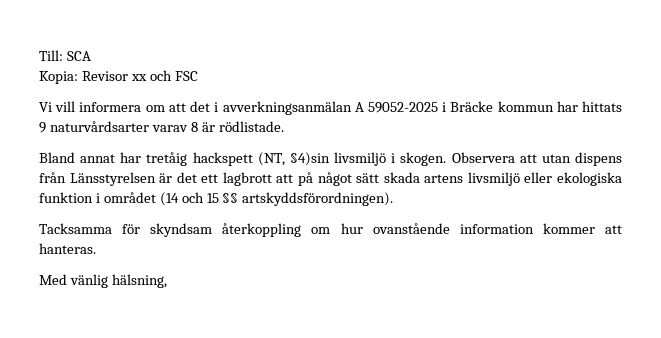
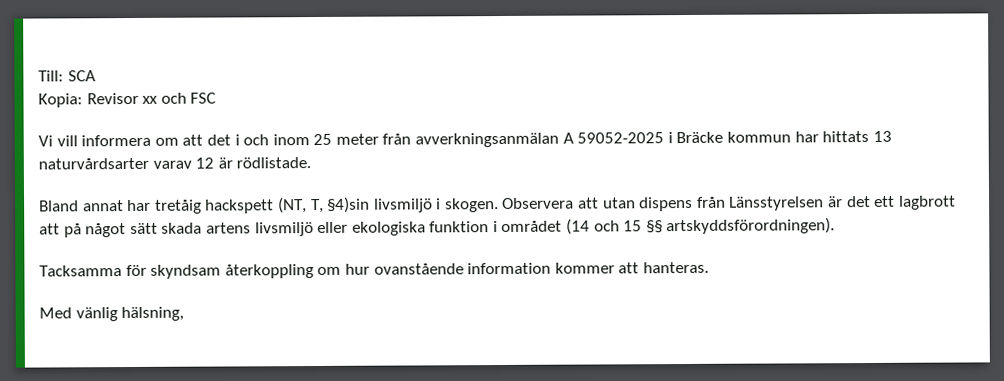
- Vi vill informera om att det i avverkningsanmälan A 59052-2025 i Bräcke kommun har hittats 9 naturvårdsarter varav 8 är rödlistade.
+ Vi vill informera om att det i och inom 25 meter från avverkningsanmälan A 59052-2025 i Bräcke kommun har hittats 13 naturvårdsarter varav 12 är rödlistade.
- Bland annat har tretåig hackspett (NT, §4)sin livsmiljö i skogen.
+ Bland annat har tretåig hackspett (NT, T, §4)sin livsmiljö i skogen.

